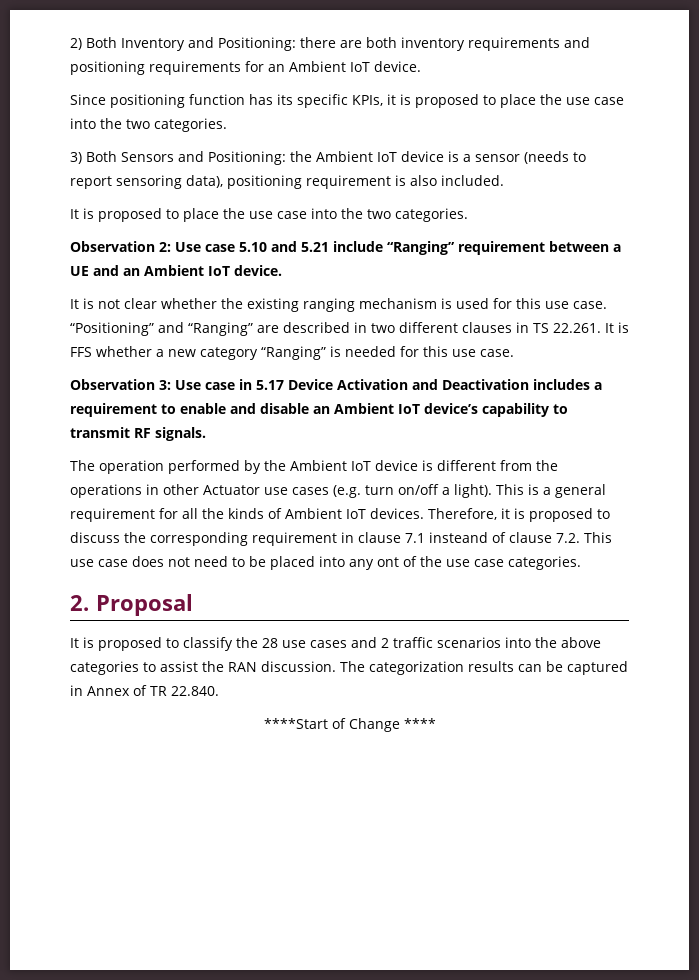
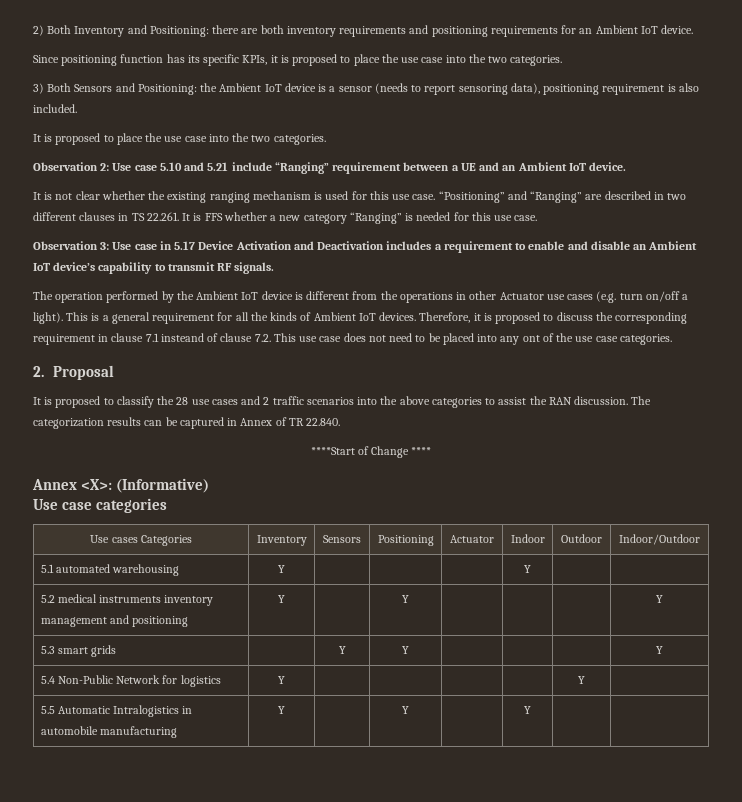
+ Annex <X>: (Informative)
+ Use case categories
+ Use cases Categories | Inventory | Sensors | Positioning | Actuator | Indoor | Outdoor | Indoor/Outdoor
+ 5.1 automated warehousing | Y | | | | Y | |
+ 5.2 medical instruments inventory management and positioning | Y | | Y | | | | Y
+ 5.3 smart grids | | Y | Y | | | | Y
+ 5.4 Non-Public Network for logistics | Y | | | | | Y |
+ 5.5 Automatic Intralogistics in automobile manufacturing | Y | | Y | | Y | |

